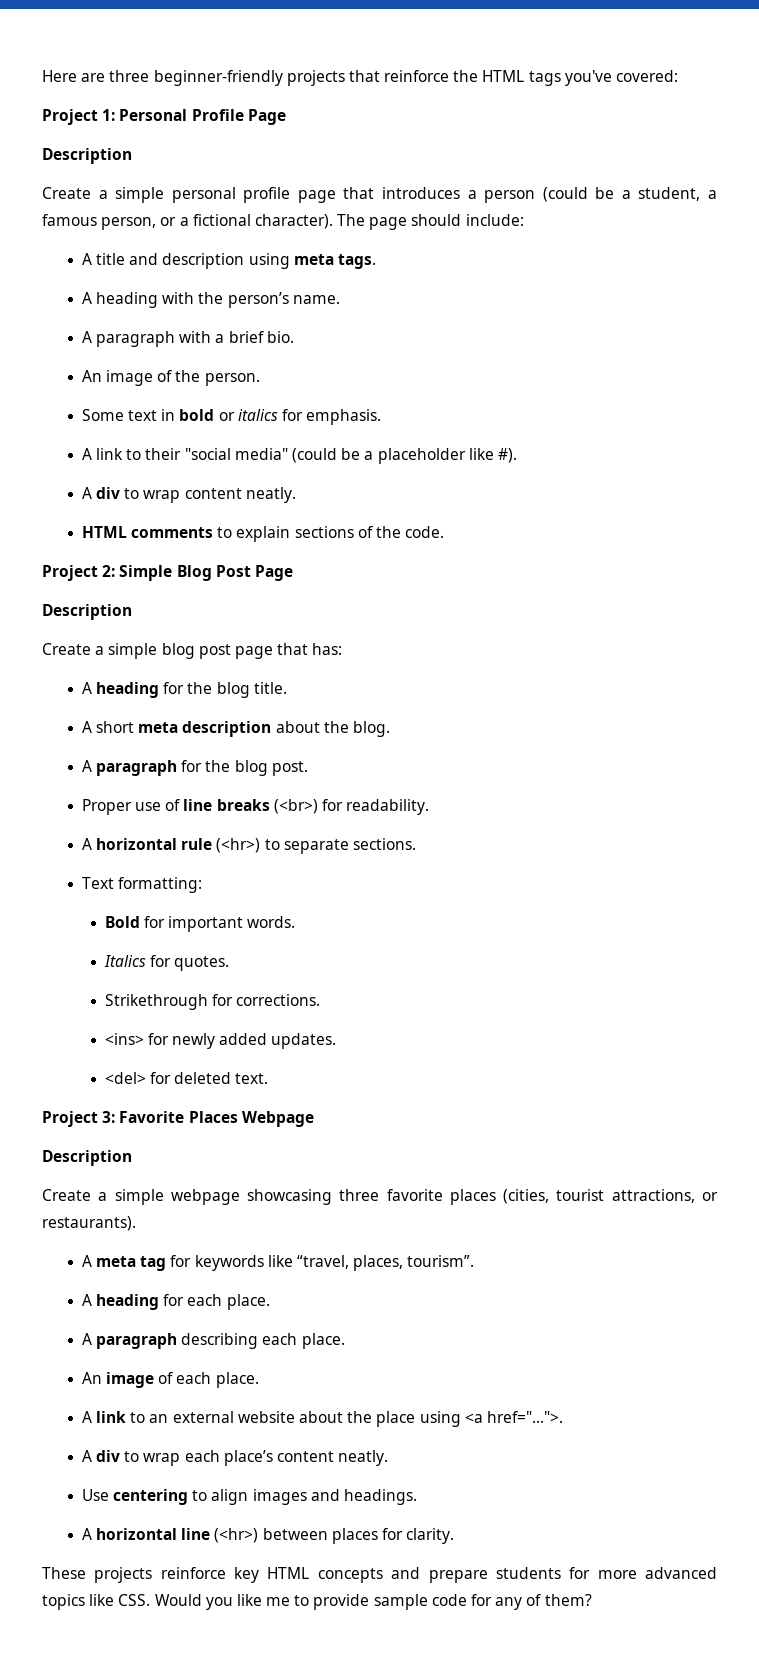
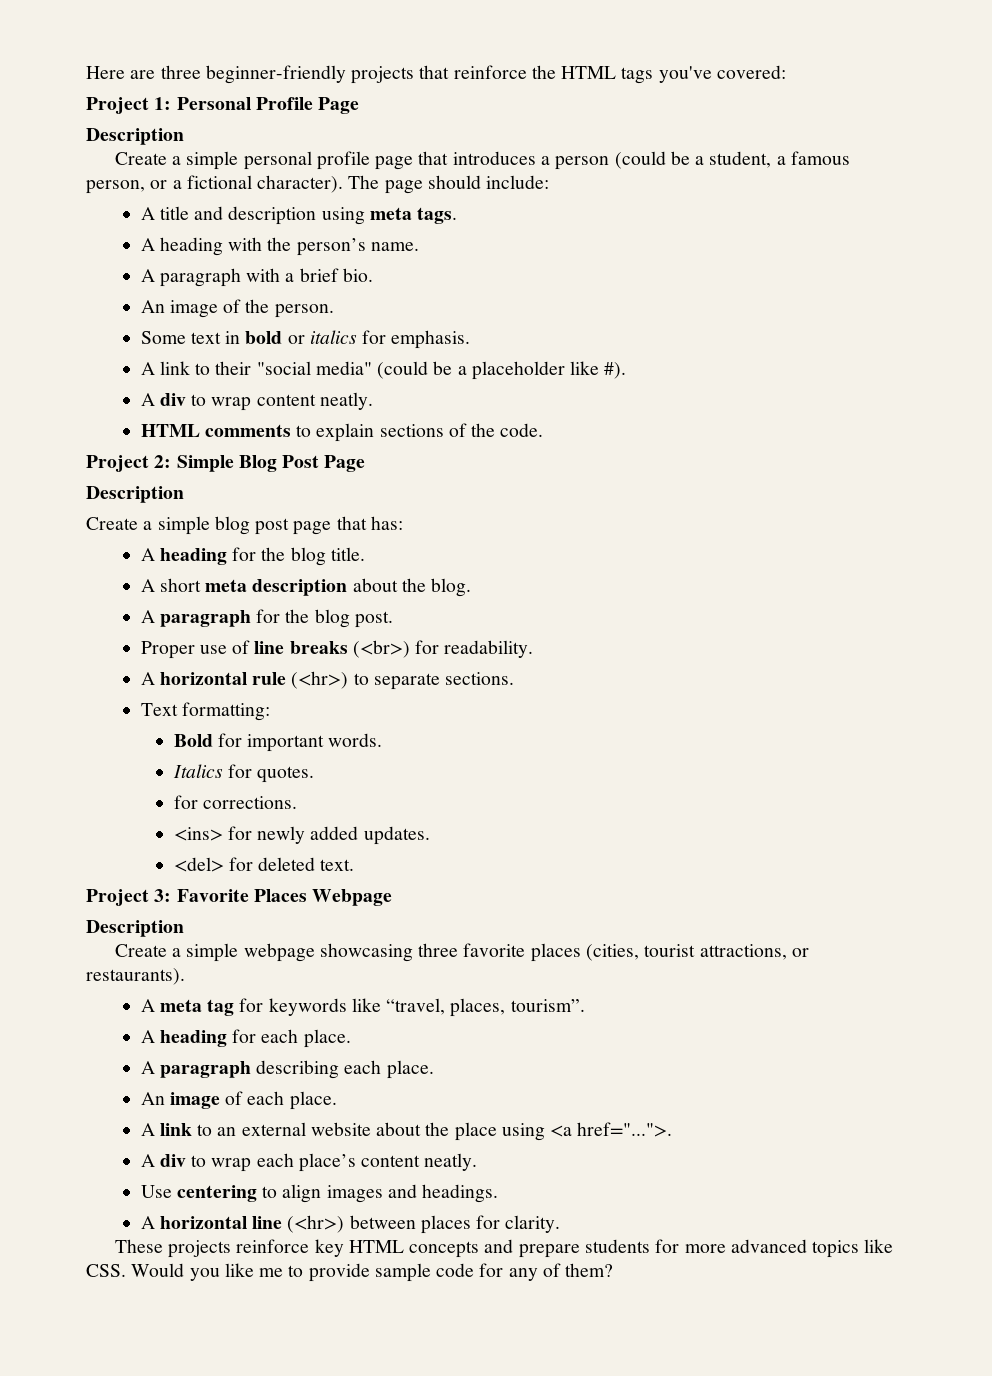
- Strikethrough for corrections.
+ for corrections.

